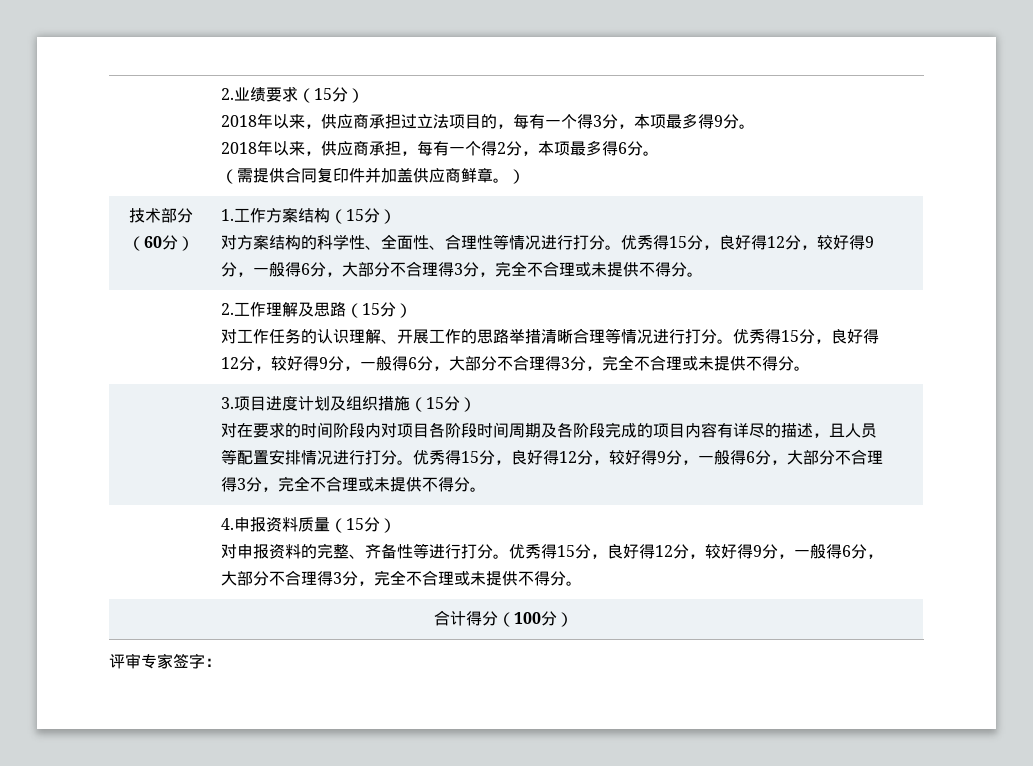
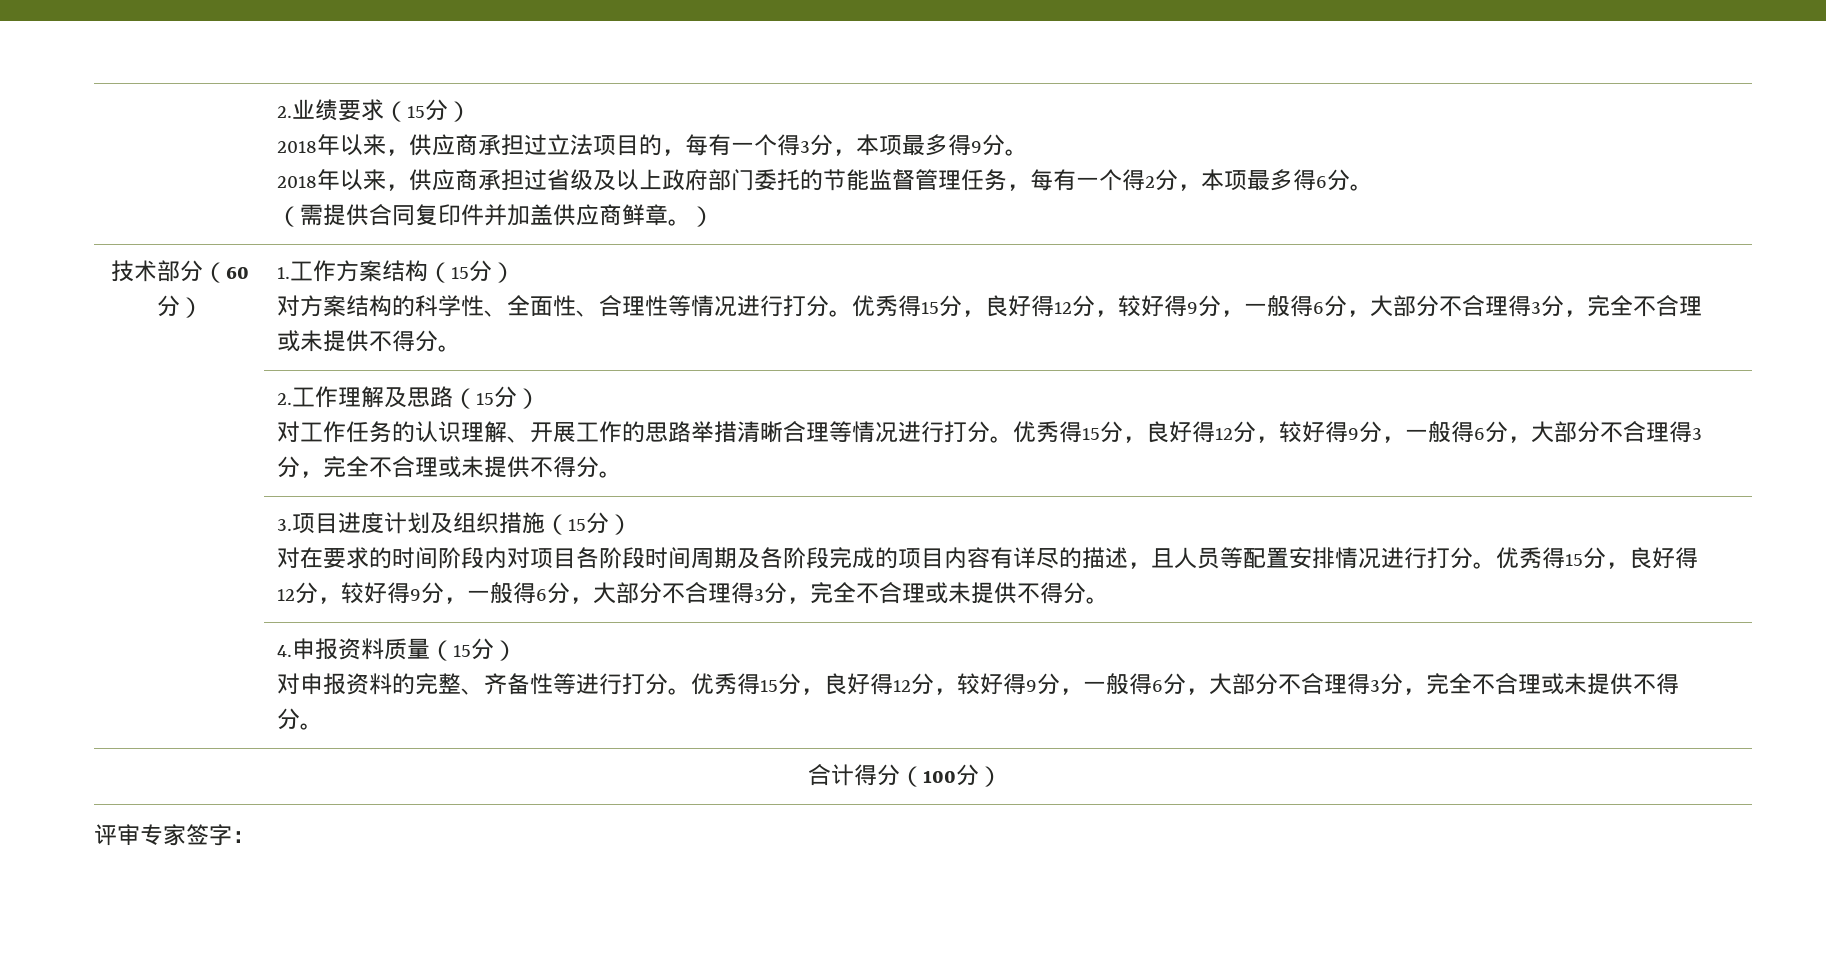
- 2018年以来，供应商承担，每有一个得2分，本项最多得6分。
+ 2018年以来，供应商承担过省级及以上政府部门委托的节能监督管理任务，每有一个得2分，本项最多得6分。

